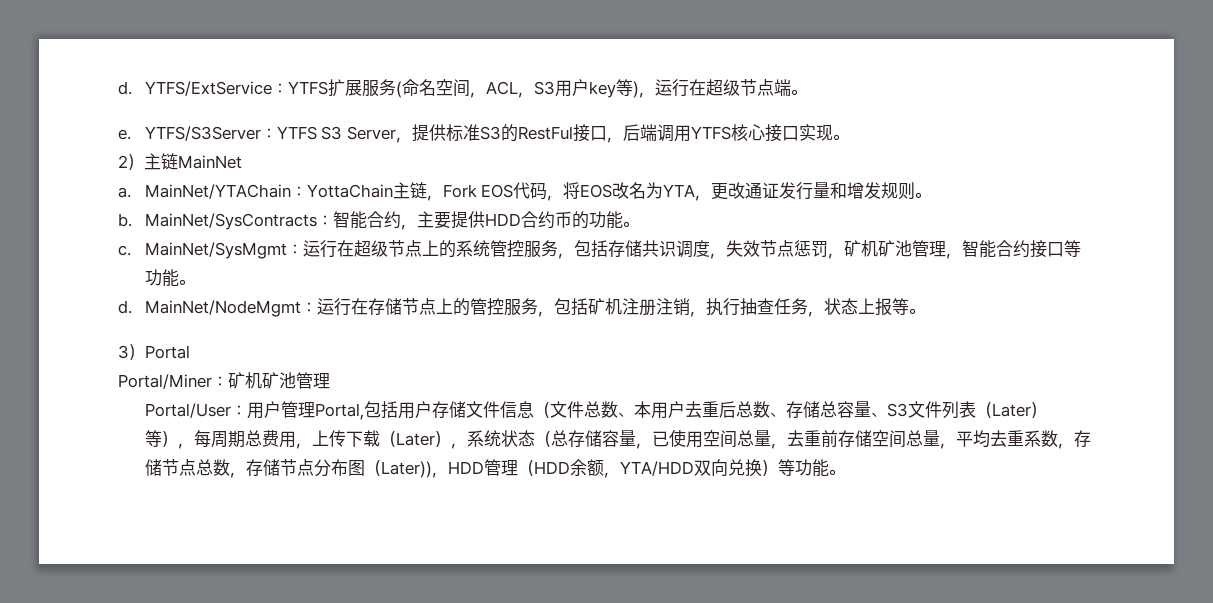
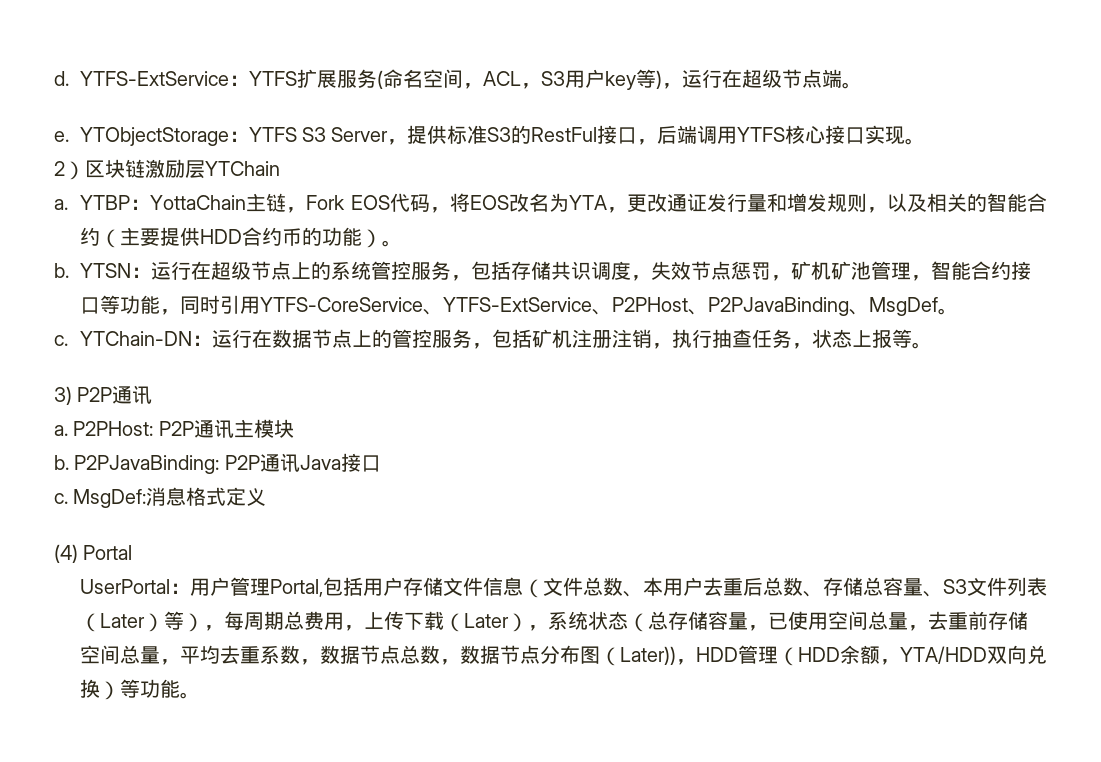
- d. YTFS/ExtService：YTFS扩展服务(命名空间，ACL，S3用户key等)，运行在超级节点端。
+ d. YTFS-ExtService：YTFS扩展服务(命名空间，ACL，S3用户key等)，运行在超级节点端。
- YTFS/S3Server：YTFS S3 Server，提供标准S3的RestFul接口，后端调用YTFS核心接口实现。
+ YTObjectStorage：YTFS S3 Server，提供标准S3的RestFul接口，后端调用YTFS核心接口实现。
- 2）主链MainNet
- a. MainNet/YTAChain：
+ 2）区块链激励层YTChain
+ a. YTBP：
- YottaChain主链，Fork EOS代码，将EOS改名为YTA，更改通证发行量和增发规则。
- b. MainNet/SysContracts：智能合约，主要提供HDD合约币的功能。
- c. MainNet/SysMgmt：
+ YottaChain主链，Fork EOS代码，将EOS改名为YTA，更改通证发行量和增发规则，以及相关的智能合约（主要提供HDD合约币的功能）。
+ b. YTSN：
- 运行在超级节点上的系统管控服务，包括存储共识调度，失效节点惩罚，矿机矿池管理，智能合约接口等功能。
- d. MainNet/NodeMgmt：运行在存储节点上的管控服务，包括矿机注册注销，执行抽查任务，状态上报等。
+ 运行在超级节点上的系统管控服务，包括存储共识调度，失效节点惩罚，矿机矿池管理，智能合约接口等功能，同时引用YTFS-CoreService、YTFS-ExtService、P2PHost、P2PJavaBinding、MsgDef。
+ c. YTChain-DN：运行在数据节点上的管控服务，包括矿机注册注销，执行抽查任务，状态上报等。
- 3）Portal
- Portal/Miner：矿机矿池管理
- Portal/User：
+ 3) P2P通讯
+ a. P2PHost: P2P通讯主模块
+ b. P2PJavaBinding: P2P通讯Java接口
+ c. MsgDef:消息格式定义
+ (4) Portal
+ UserPortal：
- 用户管理Portal,包括用户存储文件信息（文件总数、本用户去重后总数、存储总容量、S3文件列表（Later）等），每周期总费用，上传下载（Later），系统状态（总存储容量，已使用空间总量，去重前存储空间总量，平均去重系数，存储节点总数，存储节点分布图（Later))，HDD管理（HDD余额，YTA/HDD双向兑换）等功能。
+ 用户管理Portal,包括用户存储文件信息（文件总数、本用户去重后总数、存储总容量、S3文件列表（Later）等），每周期总费用，上传下载（Later），系统状态（总存储容量，已使用空间总量，去重前存储空间总量，平均去重系数，数据节点总数，数据节点分布图（Later))，HDD管理（HDD余额，YTA/HDD双向兑换）等功能。

